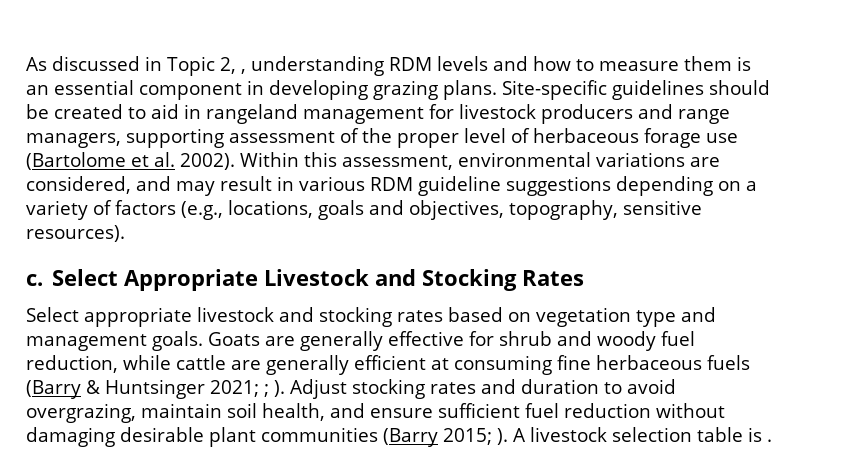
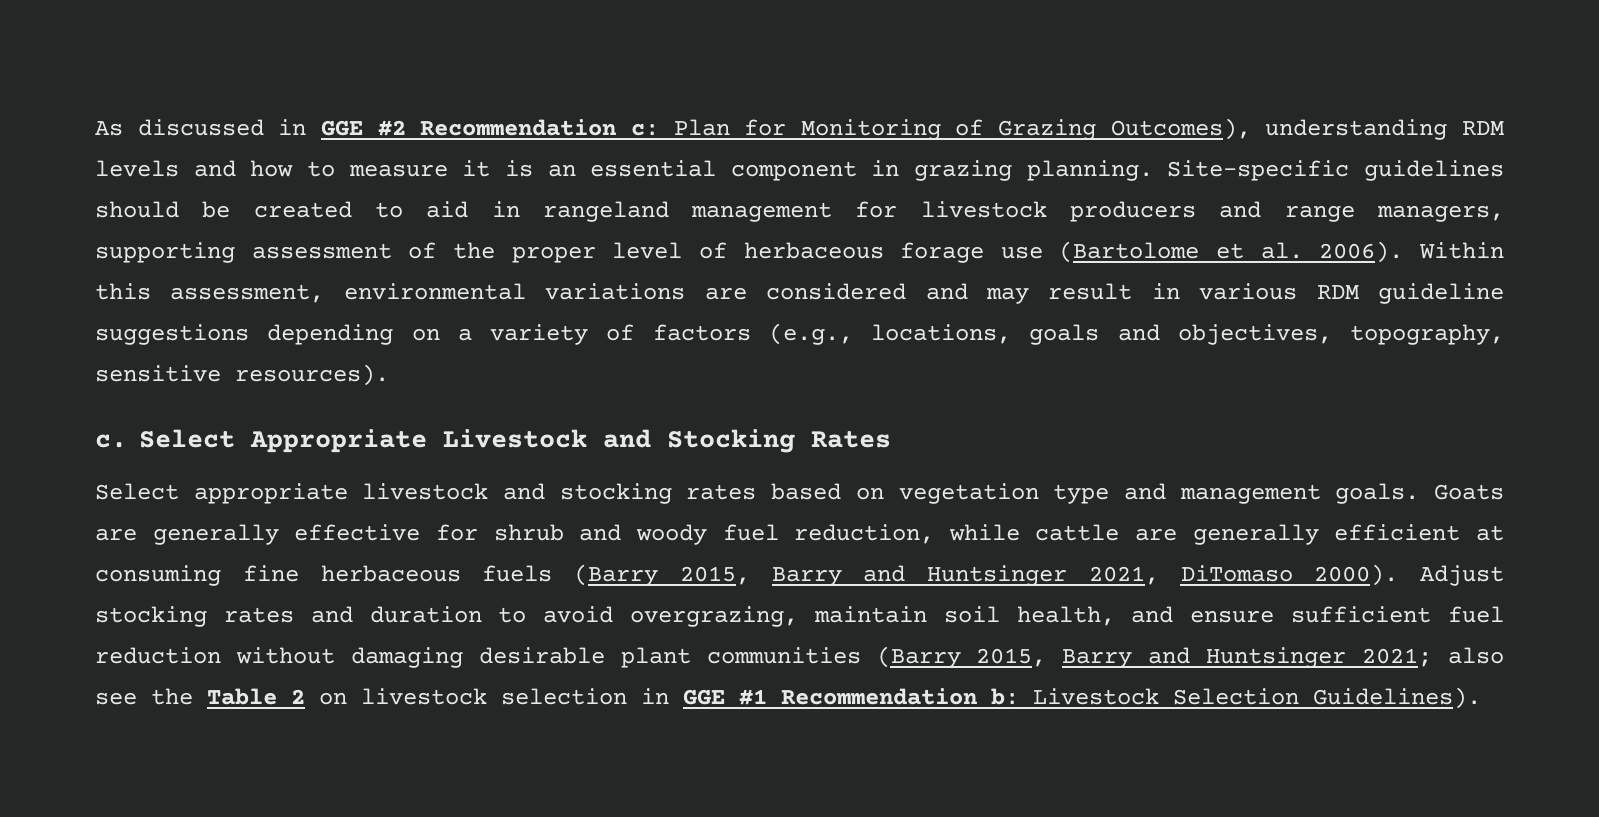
- As discussed in Topic 2, , understanding RDM levels and how to measure them is an essential component in developing grazing plans.
+ As discussed in GGE #2 Recommendation c: Plan for Monitoring of Grazing Outcomes), understanding RDM levels and how to measure it is an essential component in grazing planning.
- Site-specific guidelines should be created to aid in rangeland management for livestock producers and range managers, supporting assessment of the proper level of herbaceous forage use (Bartolome et al. 2002).
+ Site-specific guidelines should be created to aid in rangeland management for livestock producers and range managers, supporting assessment of the proper level of herbaceous forage use (Bartolome et al. 2006).
- Within this assessment, environmental variations are considered, and may result in various RDM guideline suggestions depending on a variety of factors (e.g., locations, goals and objectives, topography, sensitive resources).
+ Within this assessment, environmental variations are considered and may result in various RDM guideline suggestions depending on a variety of factors (e.g., locations, goals and objectives, topography, sensitive resources).
- Goats are generally effective for shrub and woody fuel reduction, while cattle are generally efficient at consuming fine herbaceous fuels (Barry & Huntsinger 2021; ; ).
+ Goats are generally effective for shrub and woody fuel reduction, while cattle are generally efficient at consuming fine herbaceous fuels (Barry 2015, Barry and Huntsinger 2021, DiTomaso 2000).
- Adjust stocking rates and duration to avoid overgrazing, maintain soil health, and ensure sufficient fuel reduction without damaging desirable plant communities (Barry 2015; ). A livestock selection table is .
+ Adjust stocking rates and duration to avoid overgrazing, maintain soil health, and ensure sufficient fuel reduction without damaging desirable plant communities (Barry 2015, Barry and Huntsinger 2021; also see the Table 2 on livestock selection in GGE #1 Recommendation b: Livestock Selection Guidelines).

